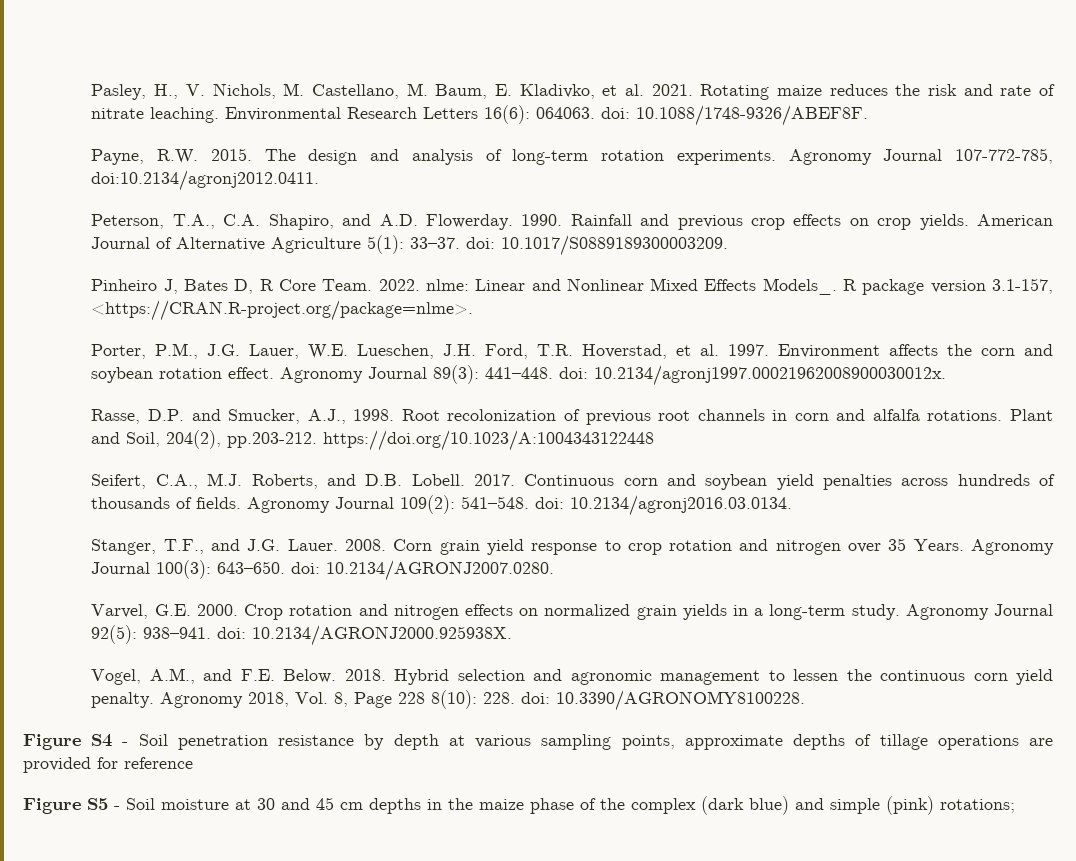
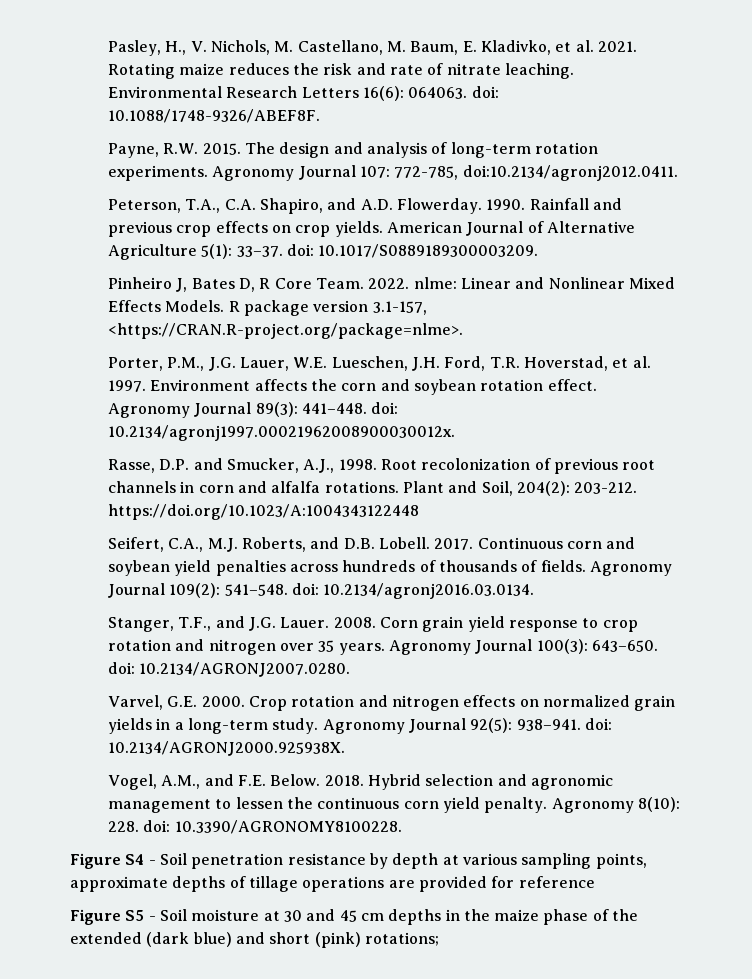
- Agronomy Journal 107-772-785, doi:10.2134/agronj2012.0411.
+ Agronomy Journal 107: 772-785, doi:10.2134/agronj2012.0411.
- 2022. nlme: Linear and Nonlinear Mixed Effects Models_.
+ 2022. nlme: Linear and Nonlinear Mixed Effects Models.
- Plant and Soil, 204(2), pp.203-212. https://doi.org/10.1023/A:1004343122448
+ Plant and Soil, 204(2): 203-212. https://doi.org/10.1023/A:1004343122448
- Corn grain yield response to crop rotation and nitrogen over 35 Years.
+ Corn grain yield response to crop rotation and nitrogen over 35 years.
- Agronomy 2018, Vol. 8, Page 228 8(10): 228. doi: 10.3390/AGRONOMY8100228.
+ Agronomy 8(10): 228. doi: 10.3390/AGRONOMY8100228.
- Figure S5 - Soil moisture at 30 and 45 cm depths in the maize phase of the complex (dark blue) and simple (pink) rotations;
+ Figure S5 - Soil moisture at 30 and 45 cm depths in the maize phase of the extended (dark blue) and short (pink) rotations;

